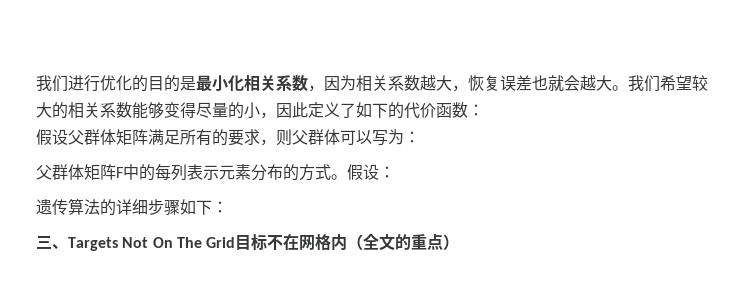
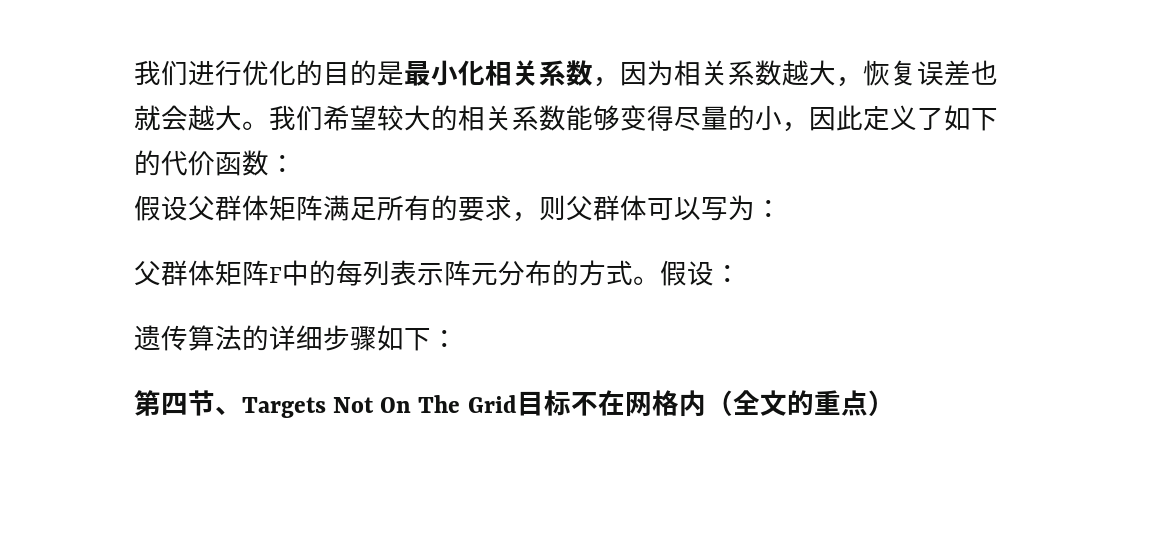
- 父群体矩阵F中的每列表示元素分布的方式。
+ 父群体矩阵F中的每列表示阵元分布的方式。
- 三、Targets Not On The Grid目标不在网格内（全文的重点）
+ 第四节、Targets Not On The Grid目标不在网格内（全文的重点）

